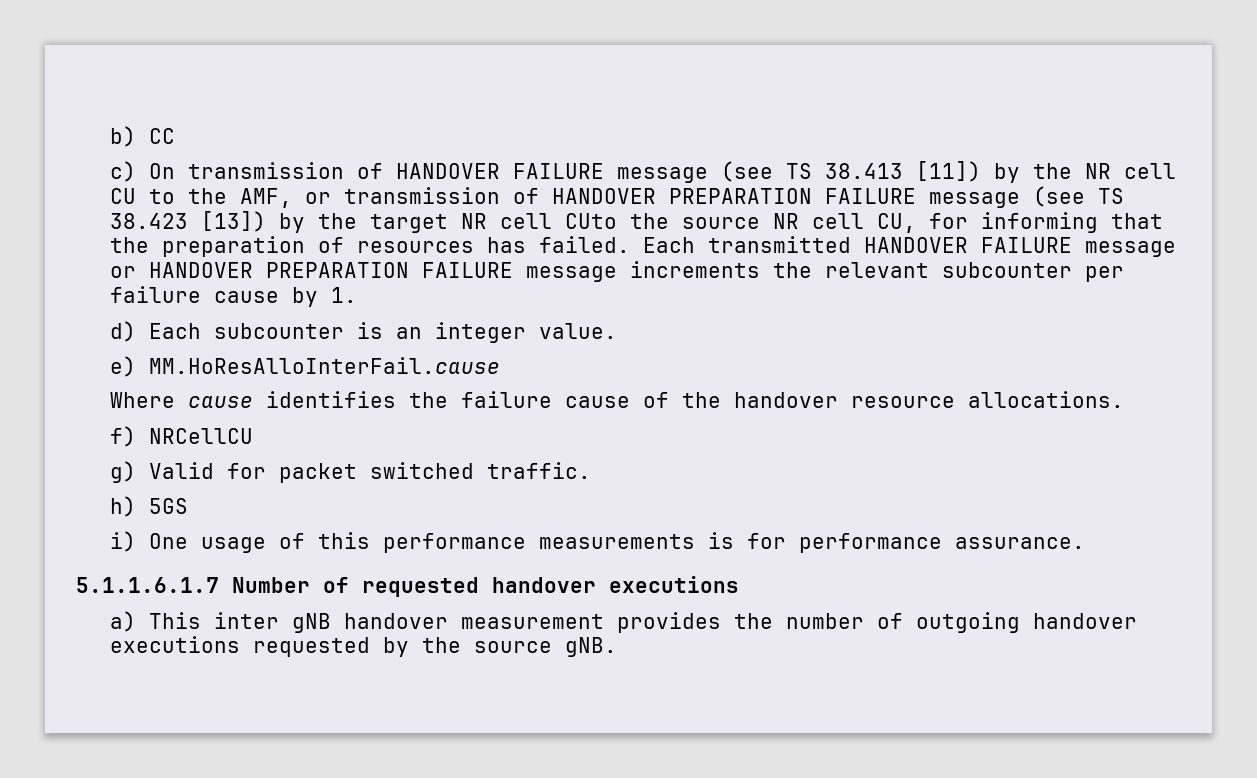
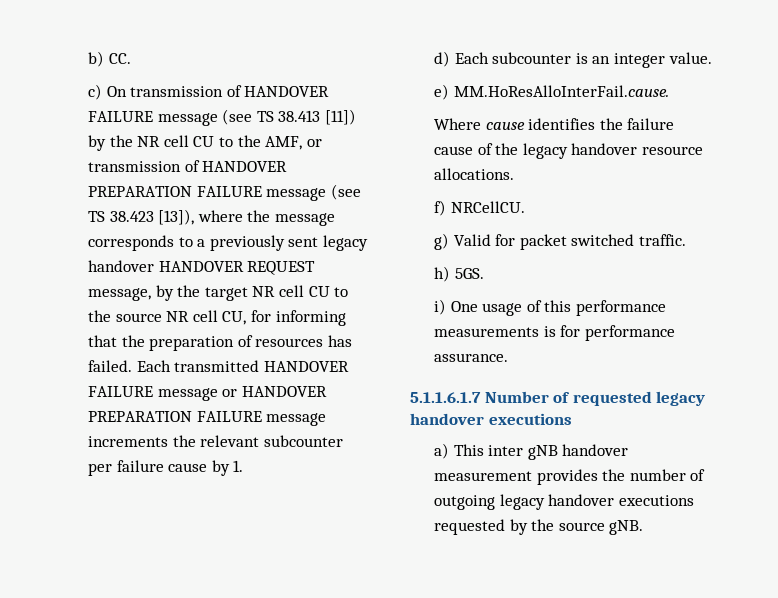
- b) CC
+ b) CC.
- c) On transmission of HANDOVER FAILURE message (see TS 38.413 [11]) by the NR cell CU to the AMF, or transmission of HANDOVER PREPARATION FAILURE message (see TS 38.423 [13]) by the target NR cell CUto the source NR cell CU, for informing that the preparation of resources has failed.
+ c) On transmission of HANDOVER FAILURE message (see TS 38.413 [11]) by the NR cell CU to the AMF, or transmission of HANDOVER PREPARATION FAILURE message (see TS 38.423 [13]), where the message corresponds to a previously sent legacy handover HANDOVER REQUEST message, by the target NR cell CU to the source NR cell CU, for informing that the preparation of resources has failed.
- e) MM.HoResAlloInterFail.cause
+ e) MM.HoResAlloInterFail.cause.
- Where cause identifies the failure cause of the handover resource allocations.
+ Where cause identifies the failure cause of the legacy handover resource allocations.
- f) NRCellCU
+ f) NRCellCU.
- h) 5GS
+ h) 5GS.
- 5.1.1.6.1.7 Number of requested handover executions
+ 5.1.1.6.1.7 Number of requested legacy handover executions
- a) This inter gNB handover measurement provides the number of outgoing handover executions requested by the source gNB.
+ a) This inter gNB handover measurement provides the number of outgoing legacy handover executions requested by the source gNB.

